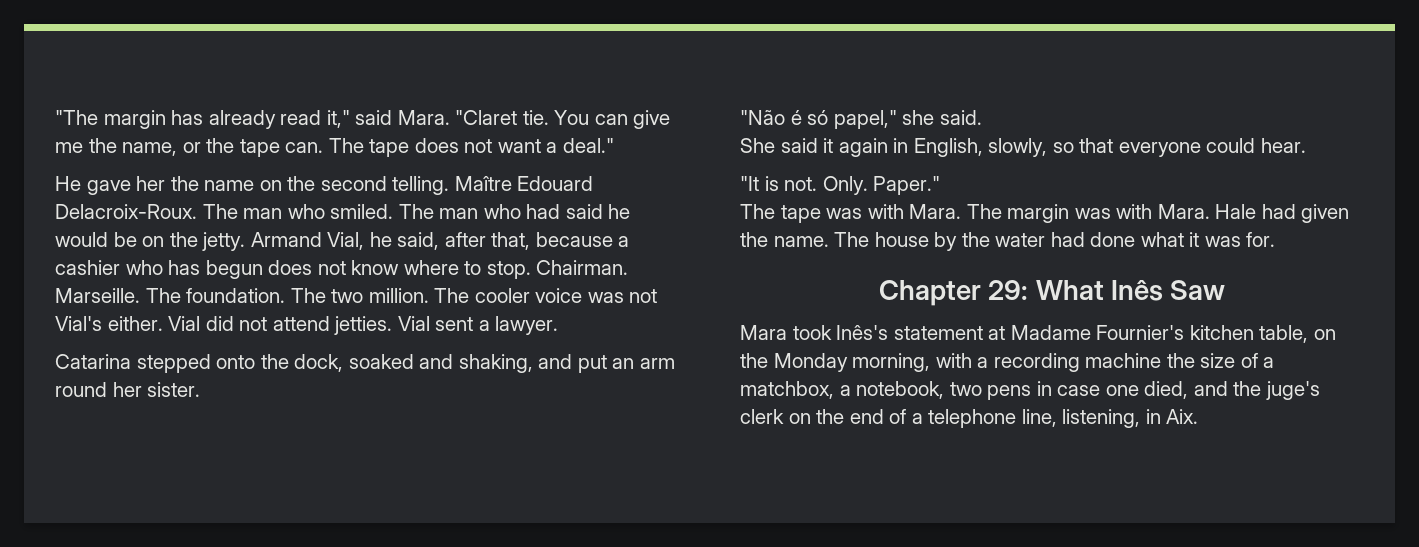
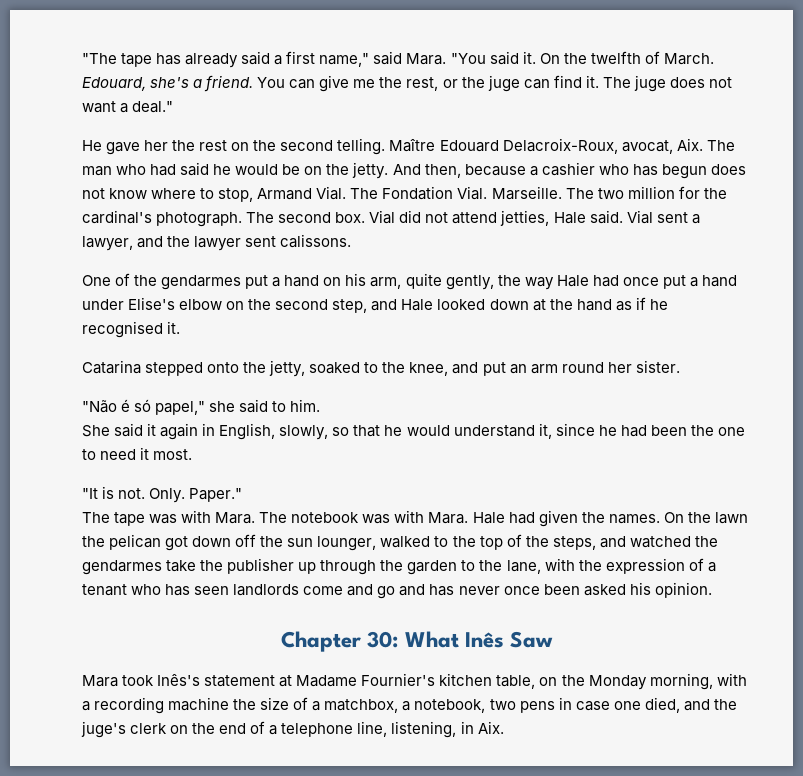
- "The margin has already read it," said Mara. "Claret tie.
+ "The tape has already said a first name," said Mara. "You said it. On the twelfth of March. Edouard, she's a friend.
- You can give me the name, or the tape can. The tape does not want a deal."
+ You can give me the rest, or the juge can find it. The juge does not want a deal."
- He gave her the name on the second telling.
+ He gave her the rest on the second telling.
- Maître Edouard Delacroix-Roux. The man who smiled. The man who had said he would be on the jetty.
+ Maître Edouard Delacroix-Roux, avocat, Aix. The man who had said he would be on the jetty.
- Armand Vial, he said, after that, because a cashier who has begun does not know where to stop. Chairman. Marseille. The foundation. The two million. The cooler voice was not Vial's either. Vial did not attend jetties. Vial sent a lawyer.
+ And then, because a cashier who has begun does not know where to stop, Armand Vial. The Fondation Vial. Marseille. The two million for the cardinal's photograph. The second box. Vial did not attend jetties, Hale said. Vial sent a lawyer, and the lawyer sent calissons.
+ One of the gendarmes put a hand on his arm, quite gently, the way Hale had once put a hand under Elise's elbow on the second step, and Hale looked down at the hand as if he recognised it.
- Catarina stepped onto the dock, soaked and shaking, and put an arm round her sister.
+ Catarina stepped onto the jetty, soaked to the knee, and put an arm round her sister.
- "Não é só papel," she said.
+ "Não é só papel," she said to him.
- She said it again in English, slowly, so that everyone could hear.
+ She said it again in English, slowly, so that he would understand it, since he had been the one to need it most.
- The margin was with Mara.
+ The notebook was with Mara.
- Hale had given the name. The house by the water had done what it was for.
+ Hale had given the names. On the lawn the pelican got down off the sun lounger, walked to the top of the steps, and watched the gendarmes take the publisher up through the garden to the lane, with the expression of a tenant who has seen landlords come and go and has never once been asked his opinion.
- Chapter 29: What Inês Saw
+ Chapter 30: What Inês Saw

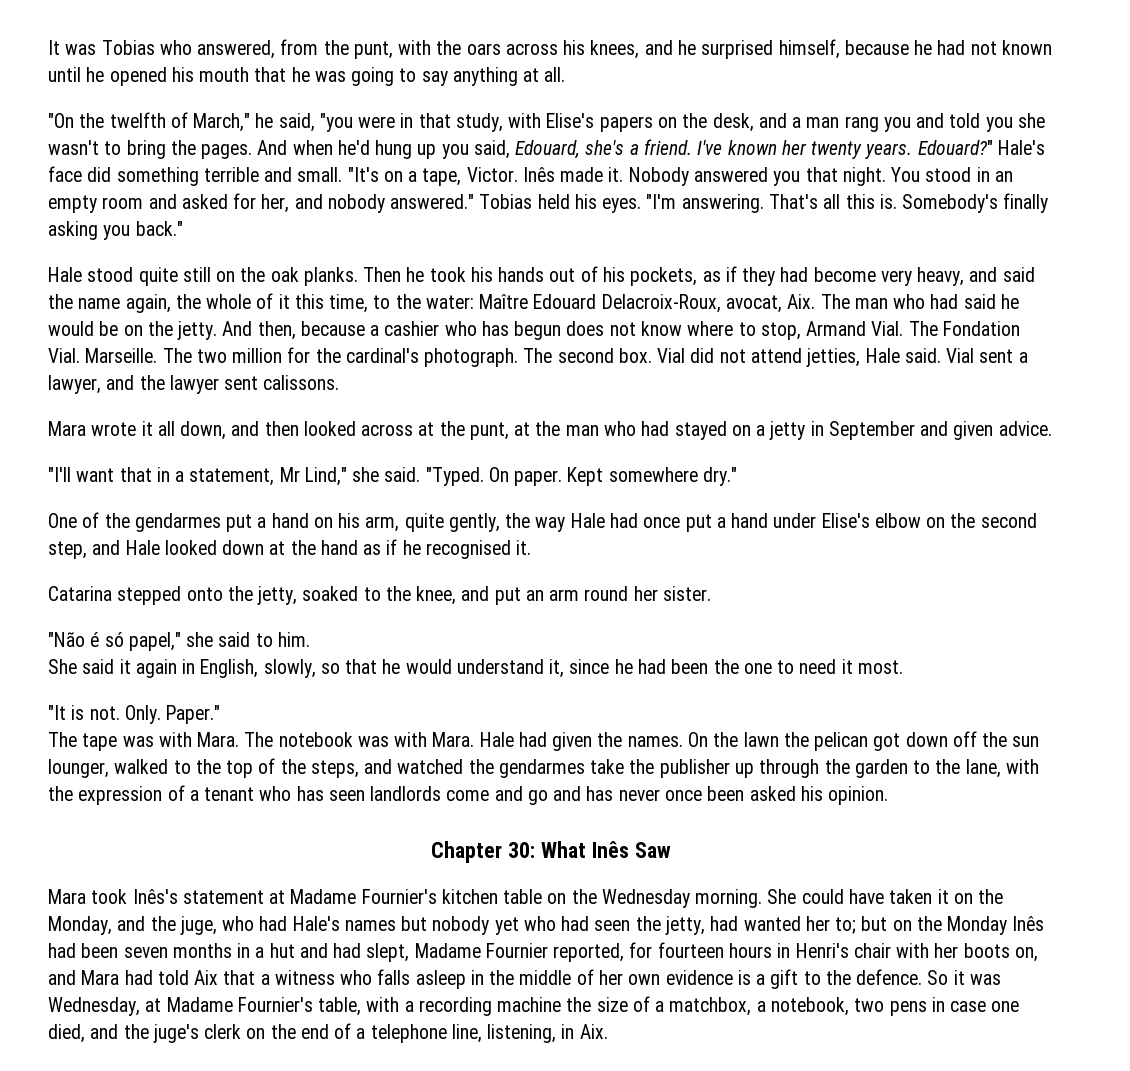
- "The tape has already said a first name," said Mara. "You said it. On the twelfth of March. Edouard, she's a friend. You can give me the rest, or the juge can find it. The juge does not want a deal."
- He gave her the rest on the second telling. Maître Edouard Delacroix-Roux, avocat, Aix. The man who had said he would be on the jetty.
+ It was Tobias who answered, from the punt, with the oars across his knees, and he surprised himself, because he had not known until he opened his mouth that he was going to say anything at all.
+ "On the twelfth of March," he said, "you were in that study, with Elise's papers on the desk, and a man rang you and told you she wasn't to bring the pages. And when he'd hung up you said, Edouard, she's a friend. I've known her twenty years. Edouard?" Hale's face did something terrible and small. "It's on a tape, Victor. Inês made it. Nobody answered you that night. You stood in an empty room and asked for her, and nobody answered." Tobias held his eyes. "I'm answering. That's all this is. Somebody's finally asking you back."
+ Hale stood quite still on the oak planks. Then he took his hands out of his pockets, as if they had become very heavy, and said the name again, the whole of it this time, to the water: Maître Edouard Delacroix-Roux, avocat, Aix. The man who had said he would be on the jetty.
+ Mara wrote it all down, and then looked across at the punt, at the man who had stayed on a jetty in September and given advice.
+ "I'll want that in a statement, Mr Lind," she said. "Typed. On paper. Kept somewhere dry."
- Mara took Inês's statement at Madame Fournier's kitchen table, on the Monday morning, with a recording machine the size of a matchbox, a notebook, two pens in case one died, and the juge's clerk on the end of a telephone line, listening, in Aix.
+ Mara took Inês's statement at Madame Fournier's kitchen table on the Wednesday morning. She could have taken it on the Monday, and the juge, who had Hale's names but nobody yet who had seen the jetty, had wanted her to; but on the Monday Inês had been seven months in a hut and had slept, Madame Fournier reported, for fourteen hours in Henri's chair with her boots on, and Mara had told Aix that a witness who falls asleep in the middle of her own evidence is a gift to the defence. So it was Wednesday, at Madame Fournier's table, with a recording machine the size of a matchbox, a notebook, two pens in case one died, and the juge's clerk on the end of a telephone line, listening, in Aix.

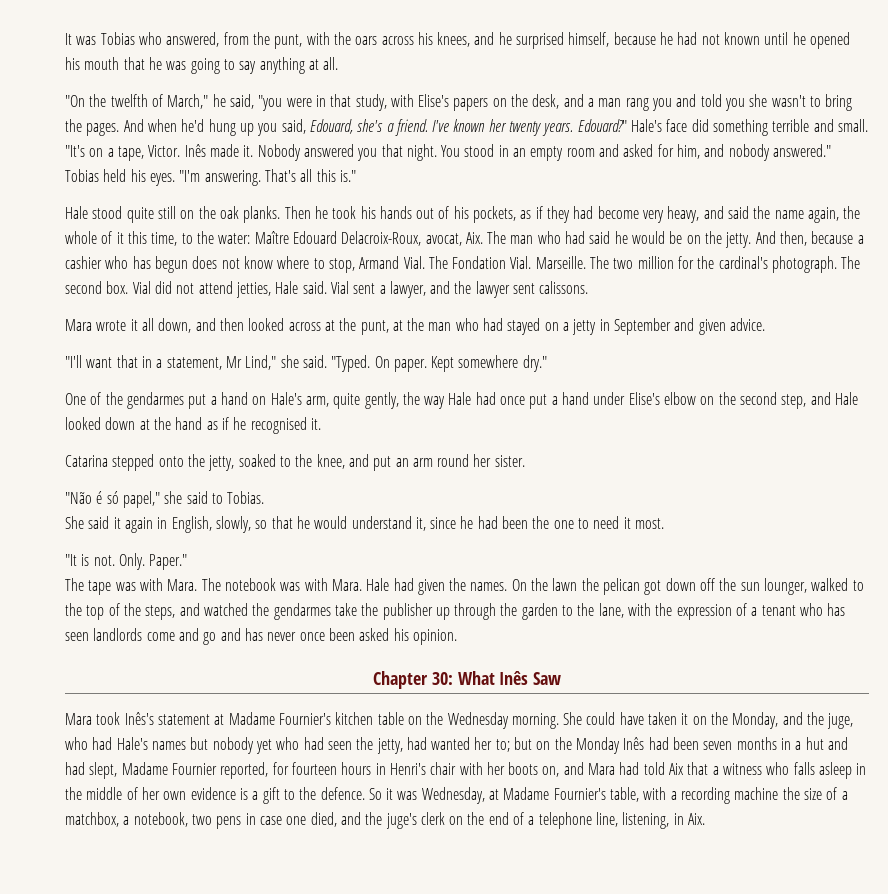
- You stood in an empty room and asked for her, and nobody answered."
+ You stood in an empty room and asked for him, and nobody answered."
- That's all this is. Somebody's finally asking you back."
+ That's all this is."
- One of the gendarmes put a hand on his arm, quite gently, the way Hale had once put a hand under Elise's elbow on the second step, and Hale looked down at the hand as if he recognised it.
+ One of the gendarmes put a hand on Hale's arm, quite gently, the way Hale had once put a hand under Elise's elbow on the second step, and Hale looked down at the hand as if he recognised it.
- "Não é só papel," she said to him.
+ "Não é só papel," she said to Tobias.

